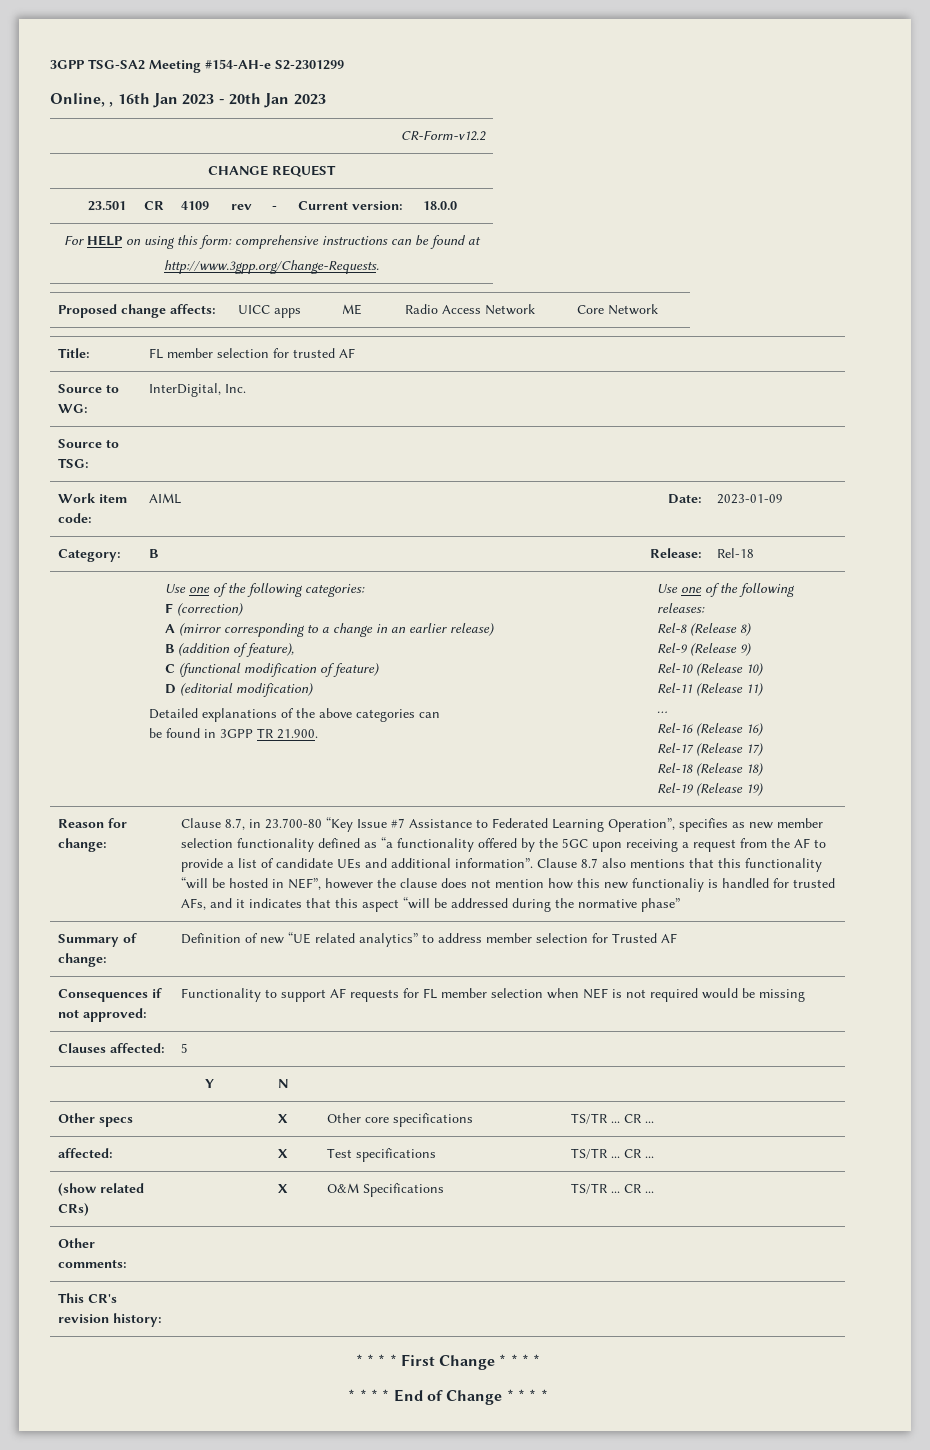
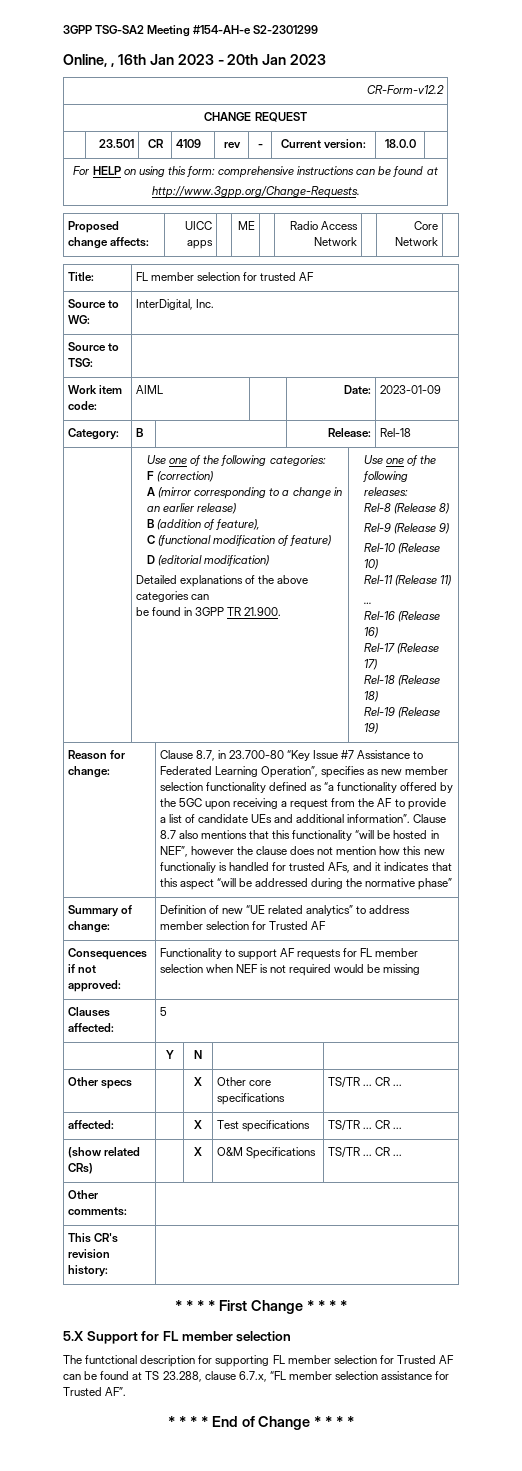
+ 5.X Support for FL member selection
+ The funtctional description for supporting FL member selection for Trusted AF can be found at TS 23.288, clause 6.7.x, “FL member selection assistance for Trusted AF”.

